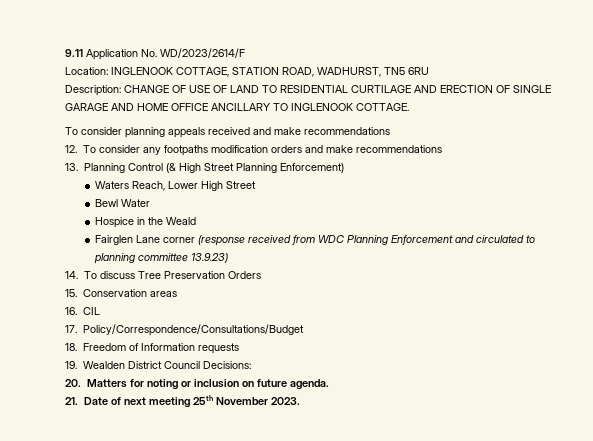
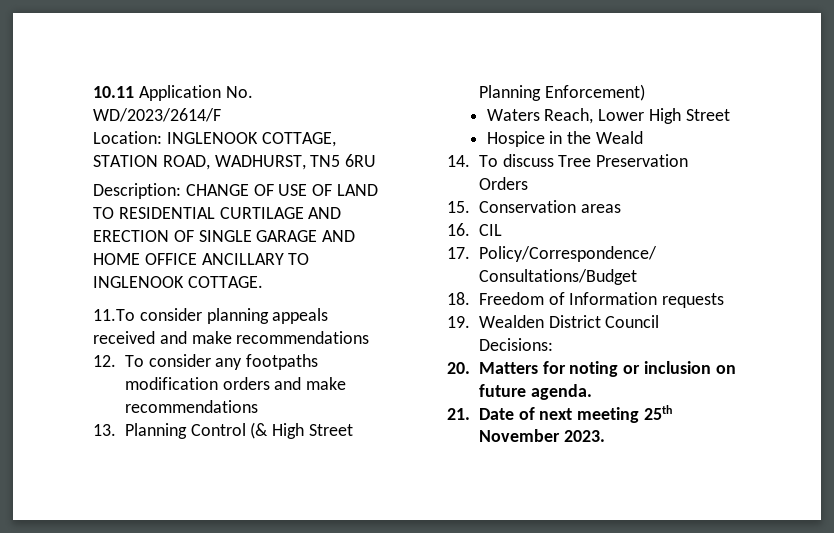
- 9.11 Application No. WD/2023/2614/F
+ 10.11 Application No. WD/2023/2614/F
- To consider planning appeals received and make recommendations
+ 11.To consider planning appeals received and make recommendations
- Bewl Water
- Fairglen Lane corner (response received from WDC Planning Enforcement and circulated to planning committee 13.9.23)

